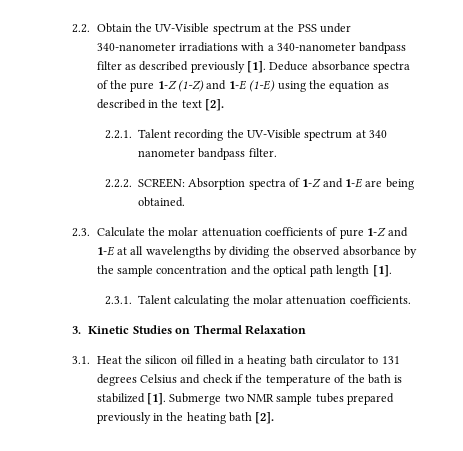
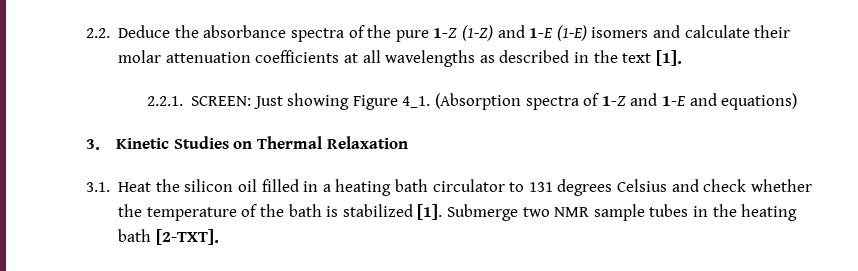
- 2.2. Obtain the UV-Visible spectrum at the PSS under 340-nanometer irradiations with a 340-nanometer bandpass filter as described previously [1]. Deduce absorbance spectra of the pure 1-Z (1-Z) and 1-E (1-E) using the equation as described in the text [2].
- 2.2.1. Talent recording the UV-Visible spectrum at 340 nanometer bandpass filter.
- 2.2.2. SCREEN: Absorption spectra of 1-Z and 1-E are being obtained.
- 2.3. Calculate the molar attenuation coefficients of pure 1-Z and 1-E at all wavelengths by dividing the observed absorbance by the sample concentration and the optical path length [1].
- 2.3.1. Talent calculating the molar attenuation coefficients.
+ 2.2. Deduce the absorbance spectra of the pure 1-Z (1-Z) and 1-E (1-E) isomers and calculate their molar attenuation coefficients at all wavelengths as described in the text [1].
+ 2.2.1. SCREEN: Just showing Figure 4_1. (Absorption spectra of 1-Z and 1-E and equations)
- 3.1. Heat the silicon oil filled in a heating bath circulator to 131 degrees Celsius and check if the temperature of the bath is stabilized [1].
+ 3.1. Heat the silicon oil filled in a heating bath circulator to 131 degrees Celsius and check whether the temperature of the bath is stabilized [1].
- Submerge two NMR sample tubes prepared previously in the heating bath [2].
+ Submerge two NMR sample tubes in the heating bath [2-TXT].

